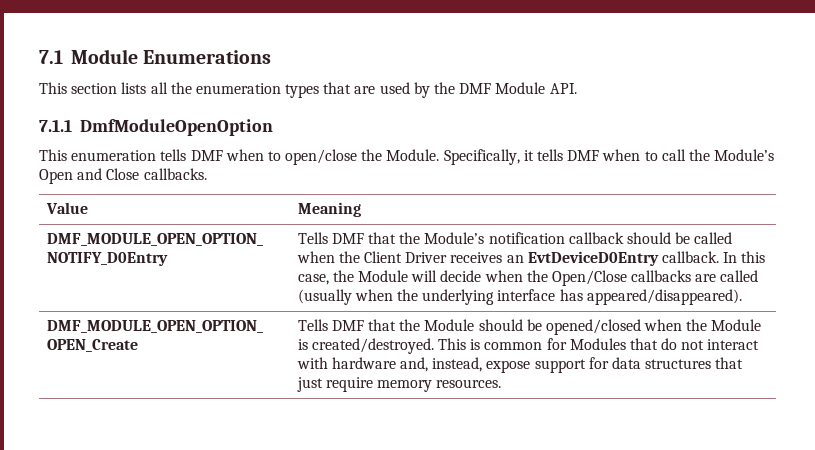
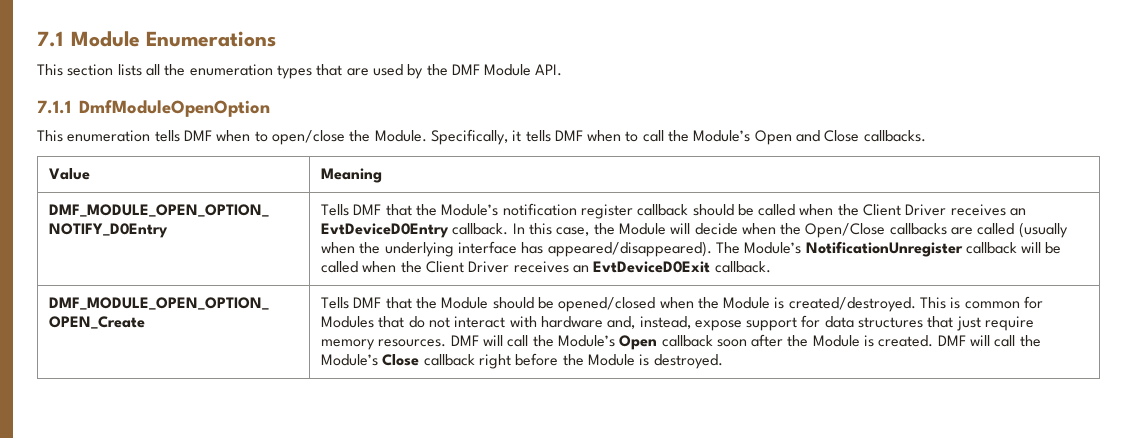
- Tells DMF that the Module’s notification callback should be called when the Client Driver receives an EvtDeviceD0Entry callback.
+ Tells DMF that the Module’s notification register callback should be called when the Client Driver receives an EvtDeviceD0Entry callback.
+ The Module’s NotificationUnregister callback will be called when the Client Driver receives an EvtDeviceD0Exit callback.
+ DMF will call the Module’s Open callback soon after the Module is created. DMF will call the Module’s Close callback right before the Module is destroyed.

